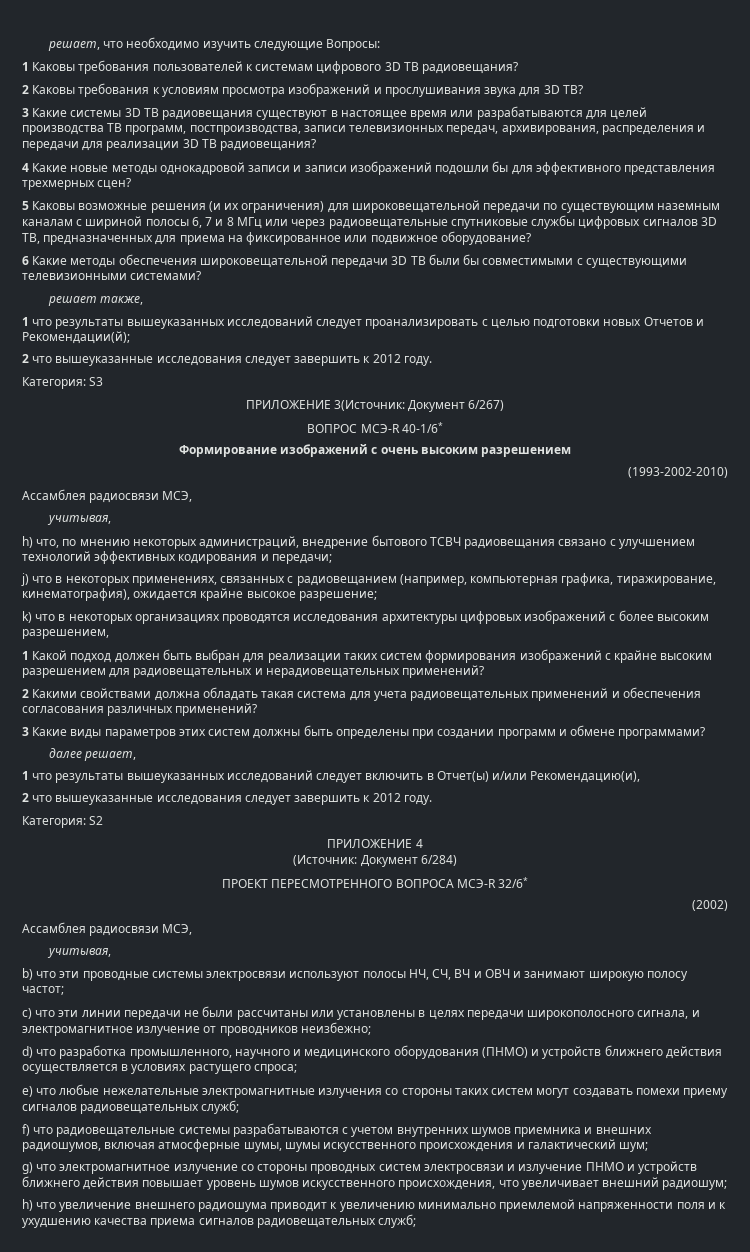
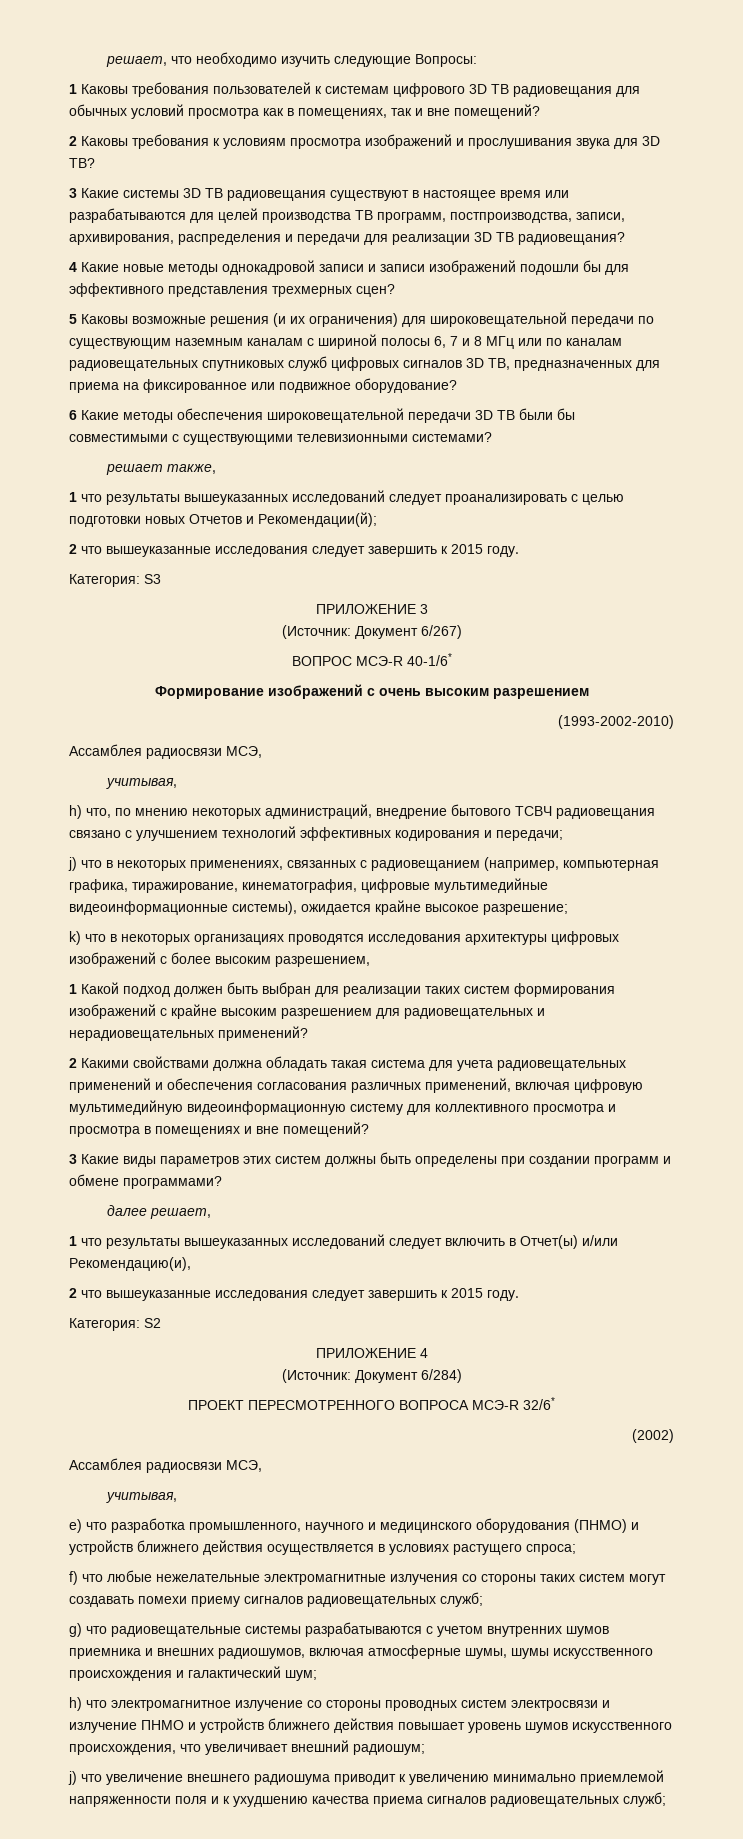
- 1 Каковы требования пользователей к системам цифрового 3D ТВ радиовещания?
+ 1 Каковы требования пользователей к системам цифрового 3D ТВ радиовещания для обычных условий просмотра как в помещениях, так и вне помещений?
- 3 Какие системы 3D ТВ радиовещания существуют в настоящее время или разрабатываются для целей производства ТВ программ, постпроизводства, записи телевизионных передач, архивирования, распределения и передачи для реализации 3D ТВ радиовещания?
+ 3 Какие системы 3D ТВ радиовещания существуют в настоящее время или разрабатываются для целей производства ТВ программ, постпроизводства, записи, архивирования, распределения и передачи для реализации 3D ТВ радиовещания?
- 5 Каковы возможные решения (и их ограничения) для широковещательной передачи по существующим наземным каналам с шириной полосы 6, 7 и 8 МГц или через радиовещательные спутниковые службы цифровых сигналов 3D ТВ, предназначенных для приема на фиксированное или подвижное оборудование?
+ 5 Каковы возможные решения (и их ограничения) для широковещательной передачи по существующим наземным каналам с шириной полосы 6, 7 и 8 МГц или по каналам радиовещательных спутниковых служб цифровых сигналов 3D ТВ, предназначенных для приема на фиксированное или подвижное оборудование?
  1 что результаты вышеуказанных исследований следует проанализировать с целью подготовки новых Отчетов и Рекомендации(й);
- 2 что вышеуказанные исследования следует завершить к 2012 году.
+ 2 что вышеуказанные исследования следует завершить к 2015 году.
- ПРИЛОЖЕНИЕ 3(Источник: Документ 6/267)
+ ПРИЛОЖЕНИЕ 3
+ (Источник: Документ 6/267)
- j) что в некоторых применениях, связанных с радиовещанием (например, компьютерная графика, тиражирование, кинематография), ожидается крайне высокое разрешение;
+ j) что в некоторых применениях, связанных с радиовещанием (например, компьютерная графика, тиражирование, кинематография, цифровые мультимедийные видеоинформационные системы), ожидается крайне высокое разрешение;
- 2 Какими свойствами должна обладать такая система для учета радиовещательных применений и обеспечения согласования различных применений?
+ 2 Какими свойствами должна обладать такая система для учета радиовещательных применений и обеспечения согласования различных применений, включая цифровую мультимедийную видеоинформационную систему для коллективного просмотра и просмотра в помещениях и вне помещений?
  1 что результаты вышеуказанных исследований следует включить в Отчет(ы) и/или Рекомендацию(и),
- 2 что вышеуказанные исследования следует завершить к 2012 году.
+ 2 что вышеуказанные исследования следует завершить к 2015 году.
- b) что эти проводные системы электросвязи используют полосы НЧ, СЧ, ВЧ и ОВЧ и занимают широкую полосу частот;
- c) что эти линии передачи не были рассчитаны или установлены в целях передачи широкополосного сигнала, и электромагнитное излучение от проводников неизбежно;
- d) что разработка промышленного, научного и медицинского оборудования (ПНМО) и устройств ближнего действия осуществляется в условиях растущего спроса;
+ e) что разработка промышленного, научного и медицинского оборудования (ПНМО) и устройств ближнего действия осуществляется в условиях растущего спроса;
- e) что любые нежелательные электромагнитные излучения со стороны таких систем могут создавать помехи приему сигналов радиовещательных служб;
+ f) что любые нежелательные электромагнитные излучения со стороны таких систем могут создавать помехи приему сигналов радиовещательных служб;
- f) что радиовещательные системы разрабатываются с учетом внутренних шумов приемника и внешних радиошумов, включая атмосферные шумы, шумы искусственного происхождения и галактический шум;
+ g) что радиовещательные системы разрабатываются с учетом внутренних шумов приемника и внешних радиошумов, включая атмосферные шумы, шумы искусственного происхождения и галактический шум;
- g) что электромагнитное излучение со стороны проводных систем электросвязи и излучение ПНМО и устройств ближнего действия повышает уровень шумов искусственного происхождения, что увеличивает внешний радиошум;
+ h) что электромагнитное излучение со стороны проводных систем электросвязи и излучение ПНМО и устройств ближнего действия повышает уровень шумов искусственного происхождения, что увеличивает внешний радиошум;
- h) что увеличение внешнего радиошума приводит к увеличению минимально приемлемой напряженности поля и к ухудшению качества приема сигналов радиовещательных служб;
+ j) что увеличение внешнего радиошума приводит к увеличению минимально приемлемой напряженности поля и к ухудшению качества приема сигналов радиовещательных служб;

